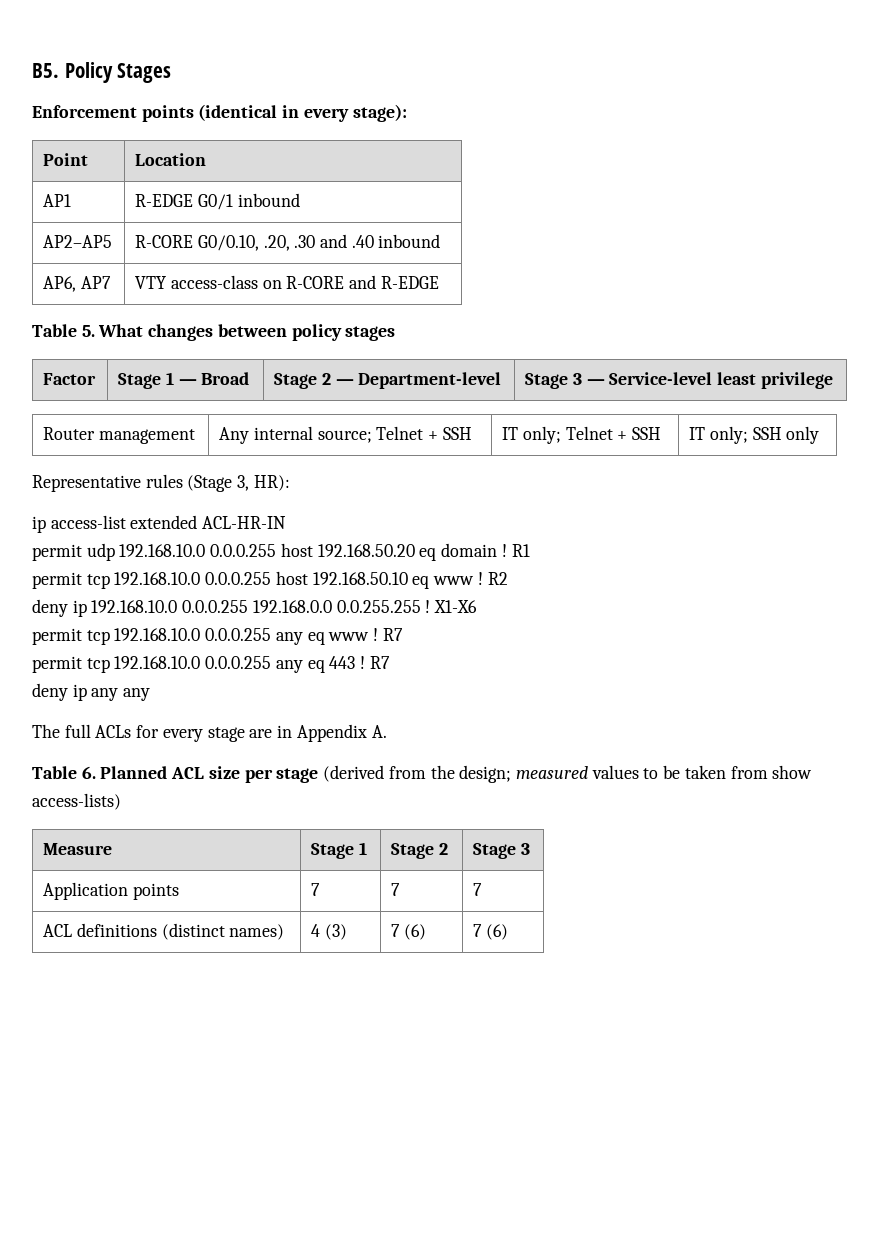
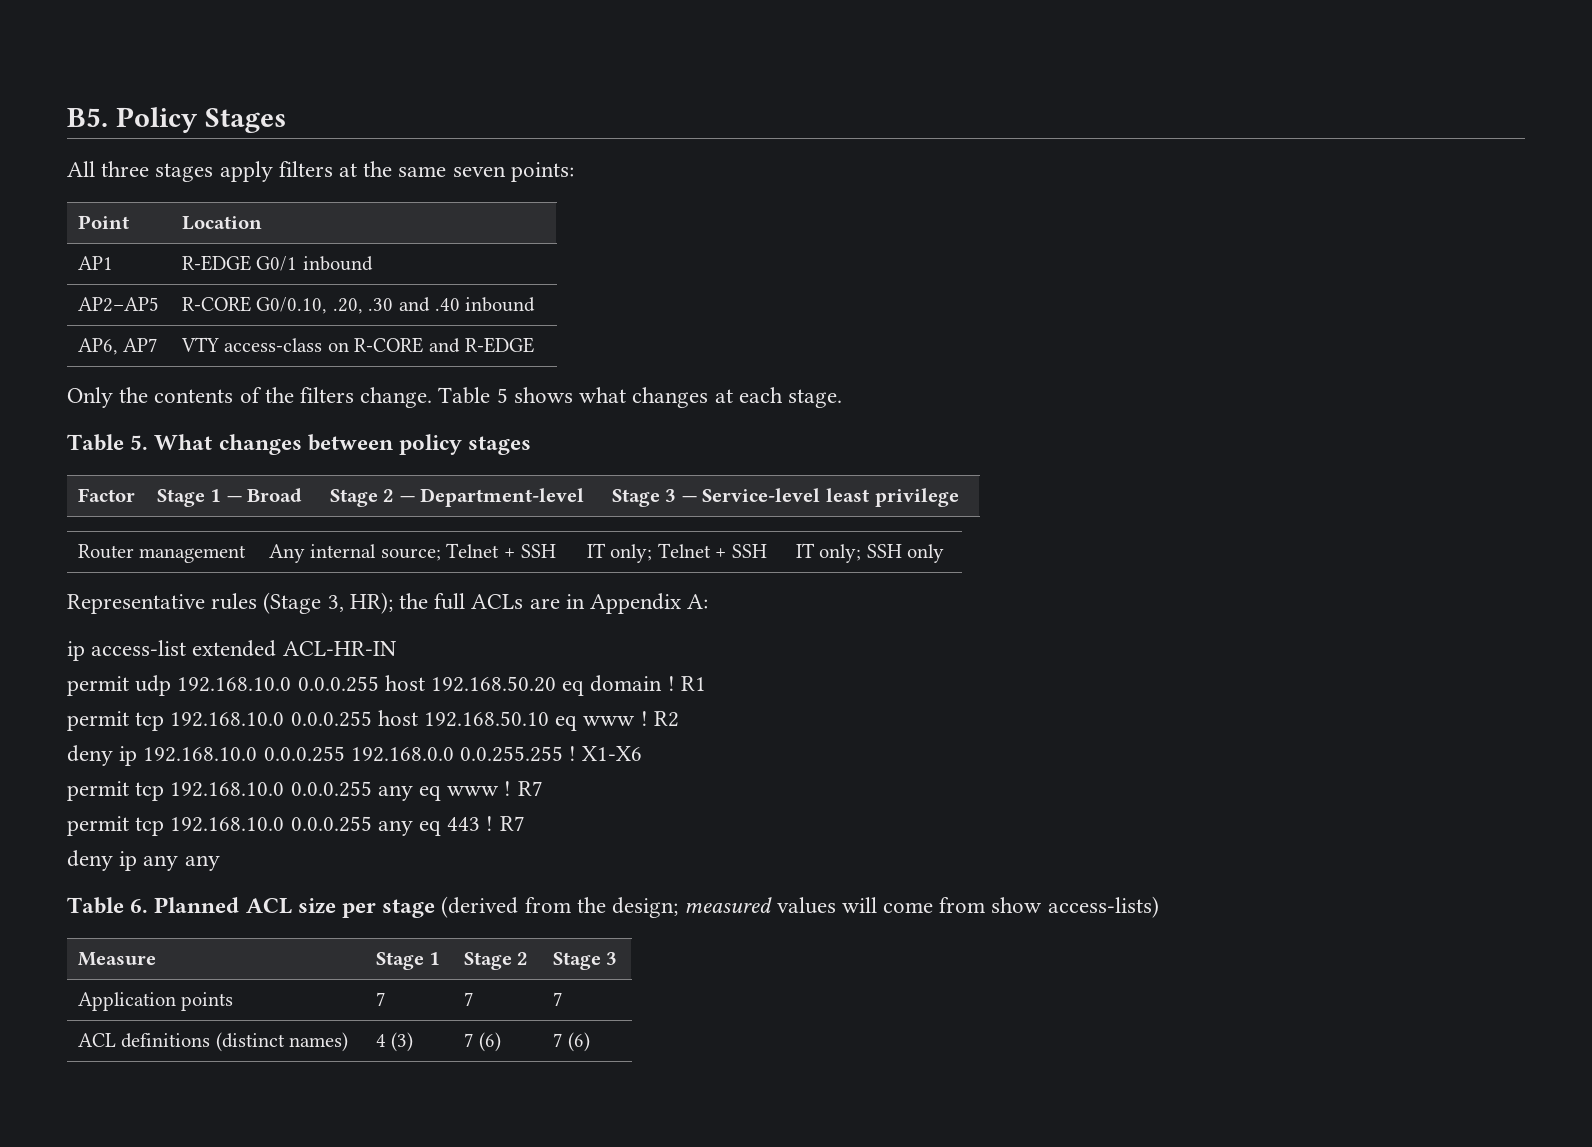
- Enforcement points (identical in every stage):
+ All three stages apply filters at the same seven points:
+ Only the contents of the filters change. Table 5 shows what changes at each stage.
- Representative rules (Stage 3, HR):
+ Representative rules (Stage 3, HR); the full ACLs are in Appendix A:
- The full ACLs for every stage are in Appendix A.
- Table 6. Planned ACL size per stage (derived from the design; measured values to be taken from show access-lists)
+ Table 6. Planned ACL size per stage (derived from the design; measured values will come from show access-lists)

